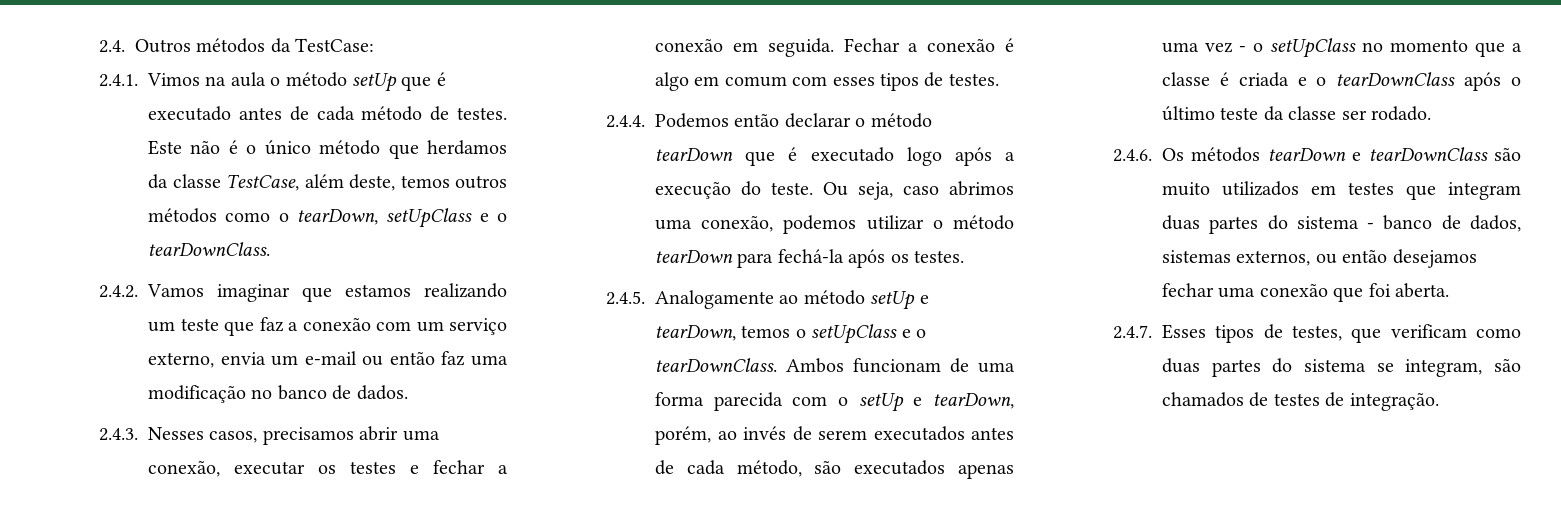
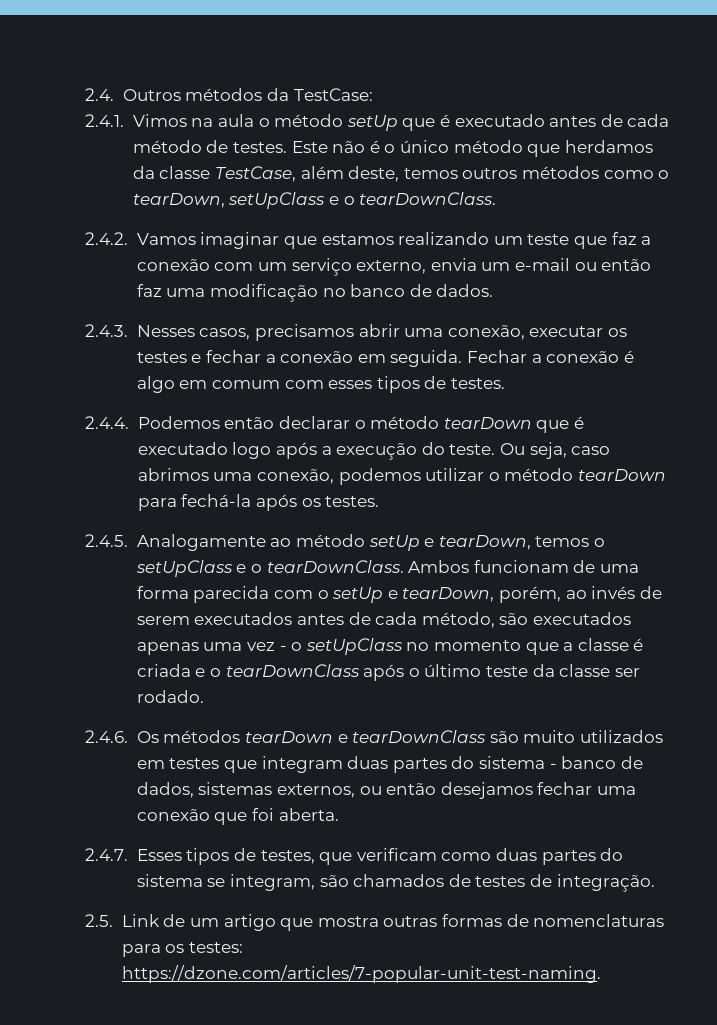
+ 2.5. Link de um artigo que mostra outras formas de nomenclaturas para os testes: https://dzone.com/articles/7-popular-unit-test-naming.

